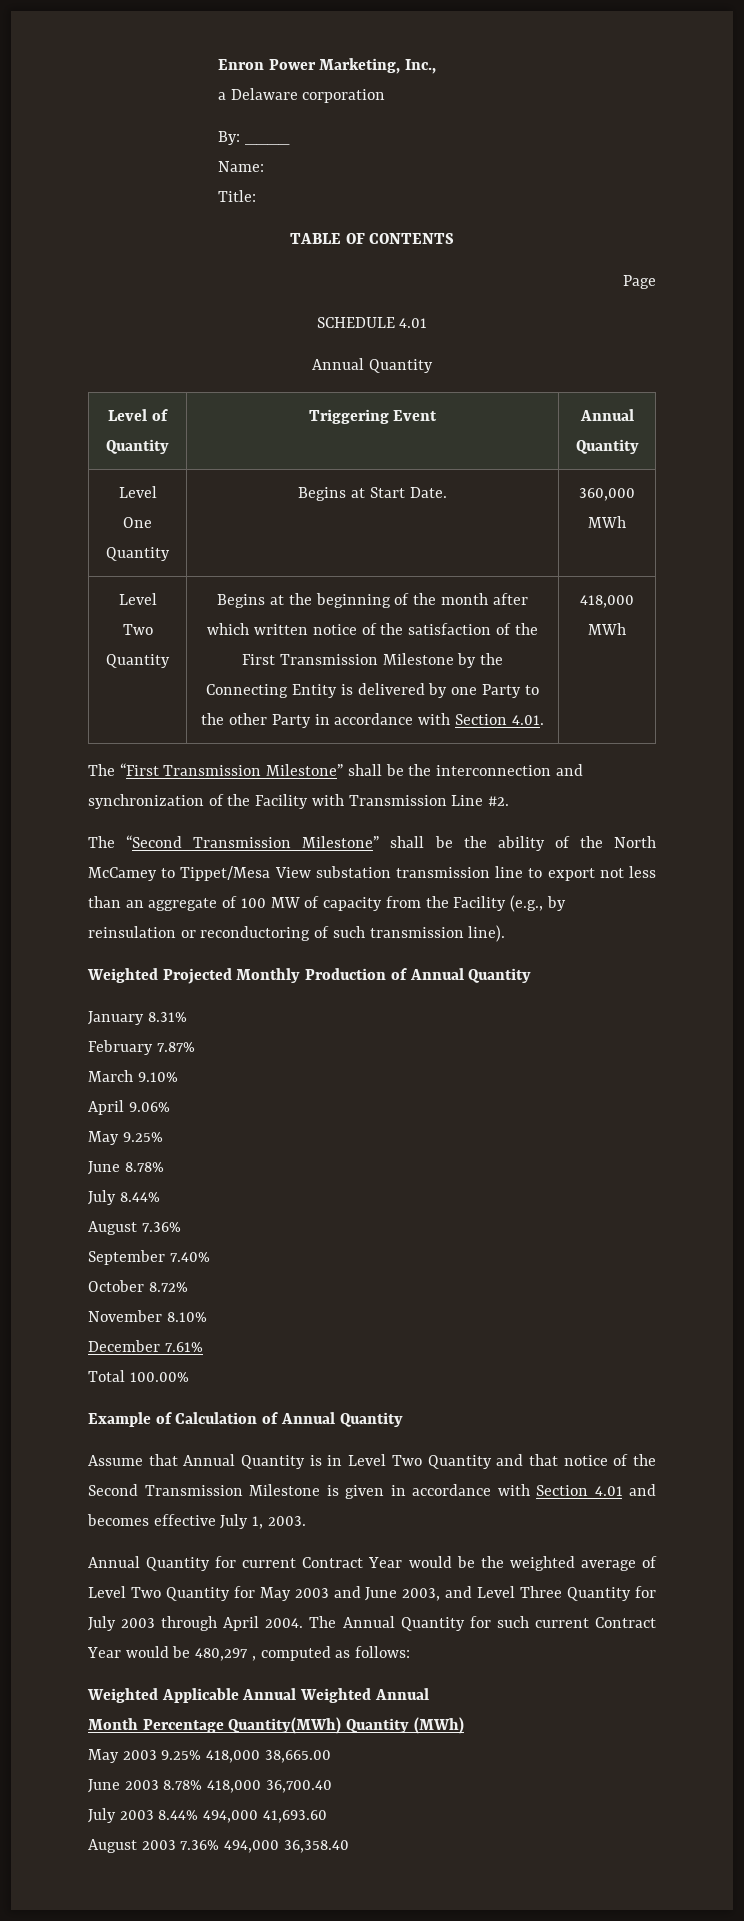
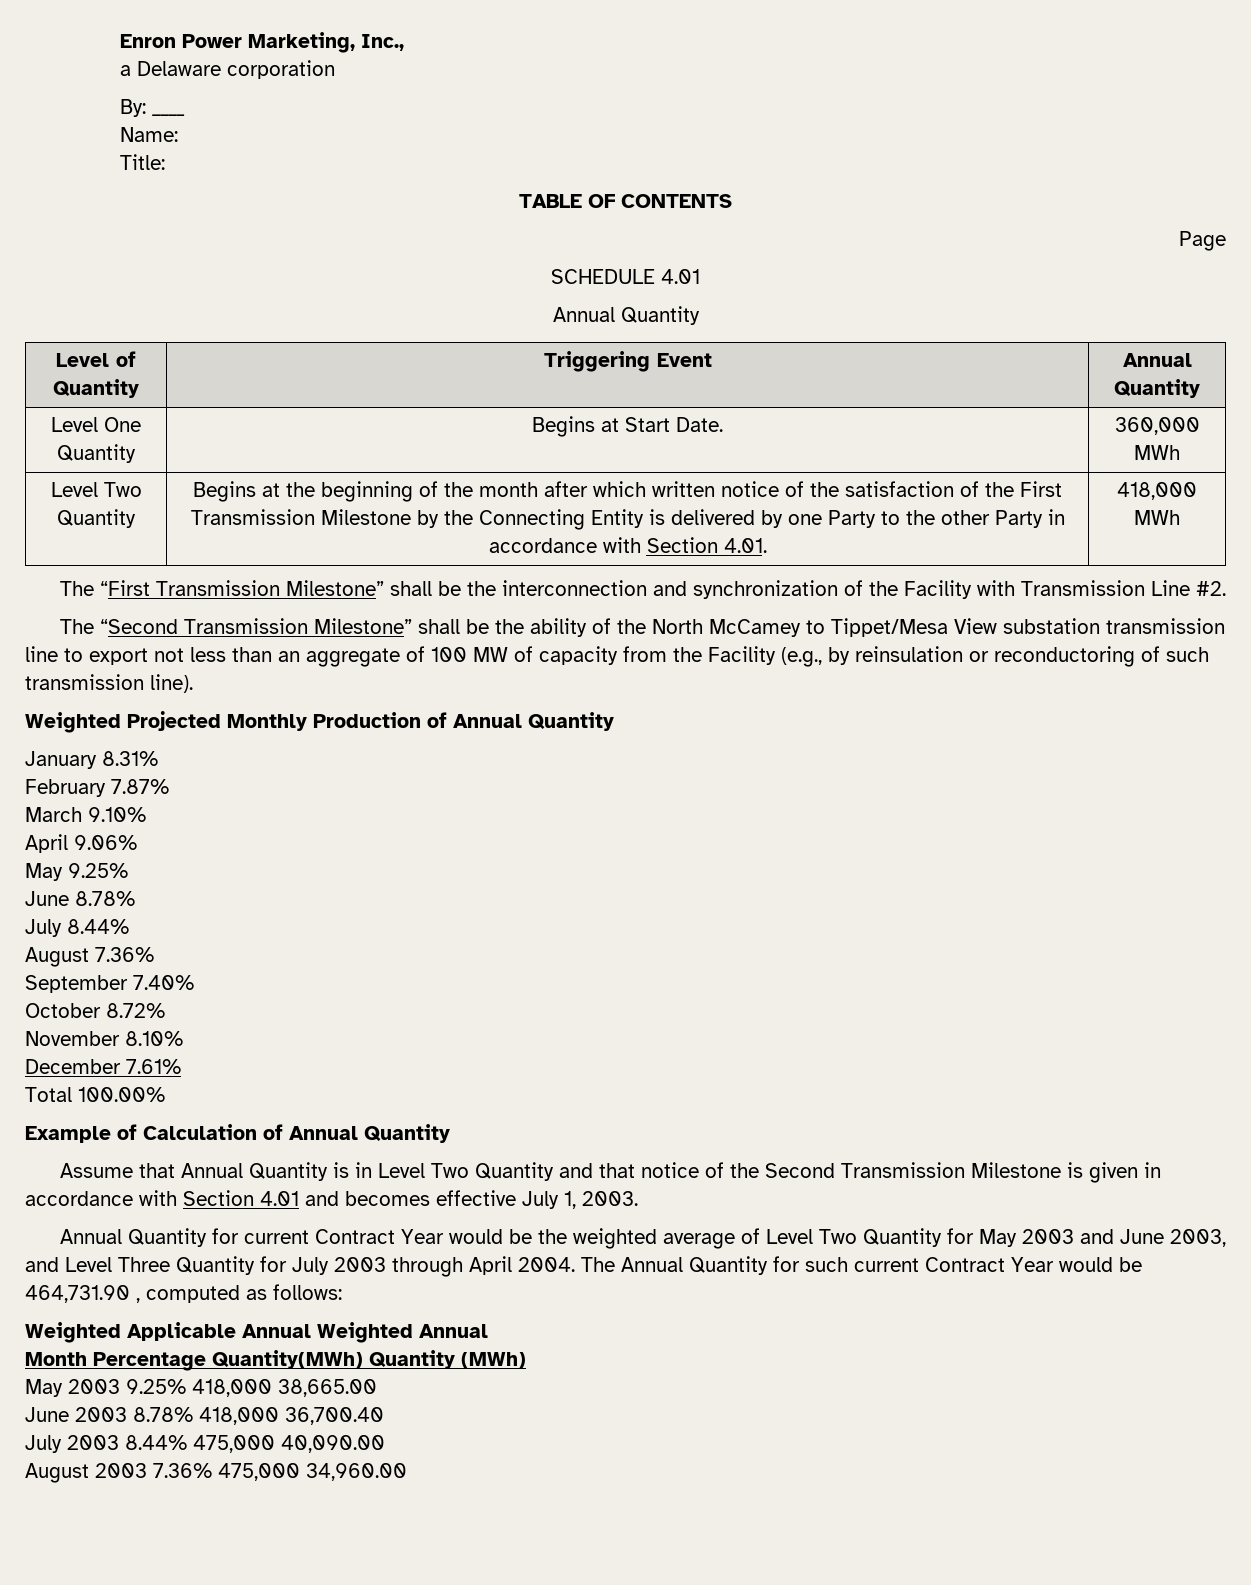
- The Annual Quantity for such current Contract Year would be 480,297 , computed as follows:
+ The Annual Quantity for such current Contract Year would be 464,731.90 , computed as follows:
- July 2003 8.44% 494,000 41,693.60
+ July 2003 8.44% 475,000 40,090.00
- August 2003 7.36% 494,000 36,358.40
+ August 2003 7.36% 475,000 34,960.00

